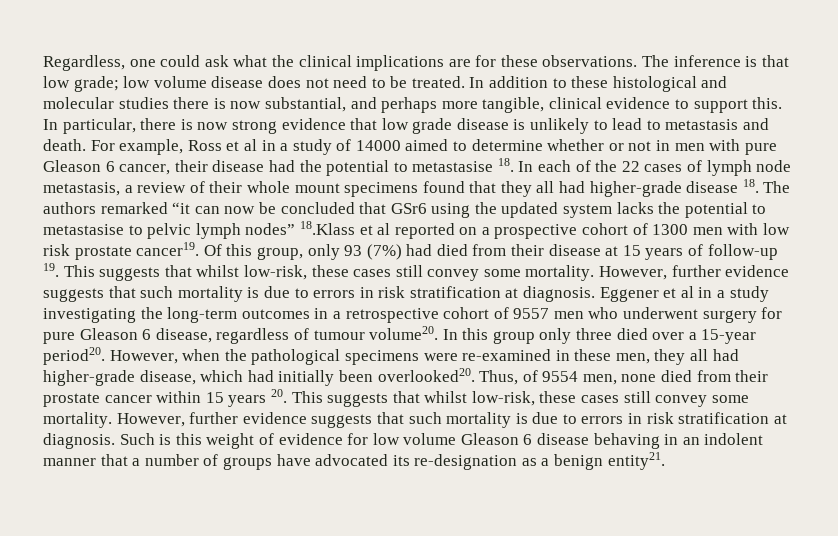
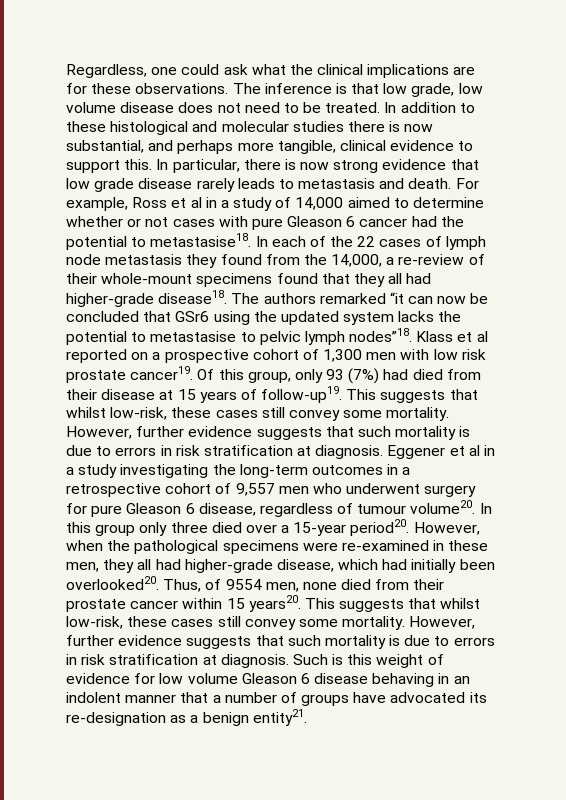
- The inference is that low grade; low volume disease does not need to be treated.
+ The inference is that low grade, low volume disease does not need to be treated.
- In particular, there is now strong evidence that low grade disease is unlikely to lead to metastasis and death.
+ In particular, there is now strong evidence that low grade disease rarely leads to metastasis and death.
- For example, Ross et al in a study of 14000 aimed to determine whether or not in men with pure Gleason 6 cancer, their disease had the potential to metastasise 18. In each of the 22 cases of lymph node metastasis, a review of their whole mount specimens found that they all had higher-grade disease 18. The authors remarked “it can now be concluded that GSr6 using the updated system lacks the potential to metastasise to pelvic lymph nodes” 18.Klass et al reported on a prospective cohort of 1300 men with low risk prostate cancer19.
+ For example, Ross et al in a study of 14,000 aimed to determine whether or not cases with pure Gleason 6 cancer had the potential to metastasise18. In each of the 22 cases of lymph node metastasis they found from the 14,000, a re-review of their whole-mount specimens found that they all had higher-grade disease18. The authors remarked “it can now be concluded that GSr6 using the updated system lacks the potential to metastasise to pelvic lymph nodes”18. Klass et al reported on a prospective cohort of 1,300 men with low risk prostate cancer19.
- Of this group, only 93 (7%) had died from their disease at 15 years of follow-up 19. This suggests that whilst low-risk, these cases still convey some mortality.
+ Of this group, only 93 (7%) had died from their disease at 15 years of follow-up19. This suggests that whilst low-risk, these cases still convey some mortality.
- Eggener et al in a study investigating the long-term outcomes in a retrospective cohort of 9557 men who underwent surgery for pure Gleason 6 disease, regardless of tumour volume20.
+ Eggener et al in a study investigating the long-term outcomes in a retrospective cohort of 9,557 men who underwent surgery for pure Gleason 6 disease, regardless of tumour volume20.
- Thus, of 9554 men, none died from their prostate cancer within 15 years 20. This suggests that whilst low-risk, these cases still convey some mortality.
+ Thus, of 9554 men, none died from their prostate cancer within 15 years20. This suggests that whilst low-risk, these cases still convey some mortality.

